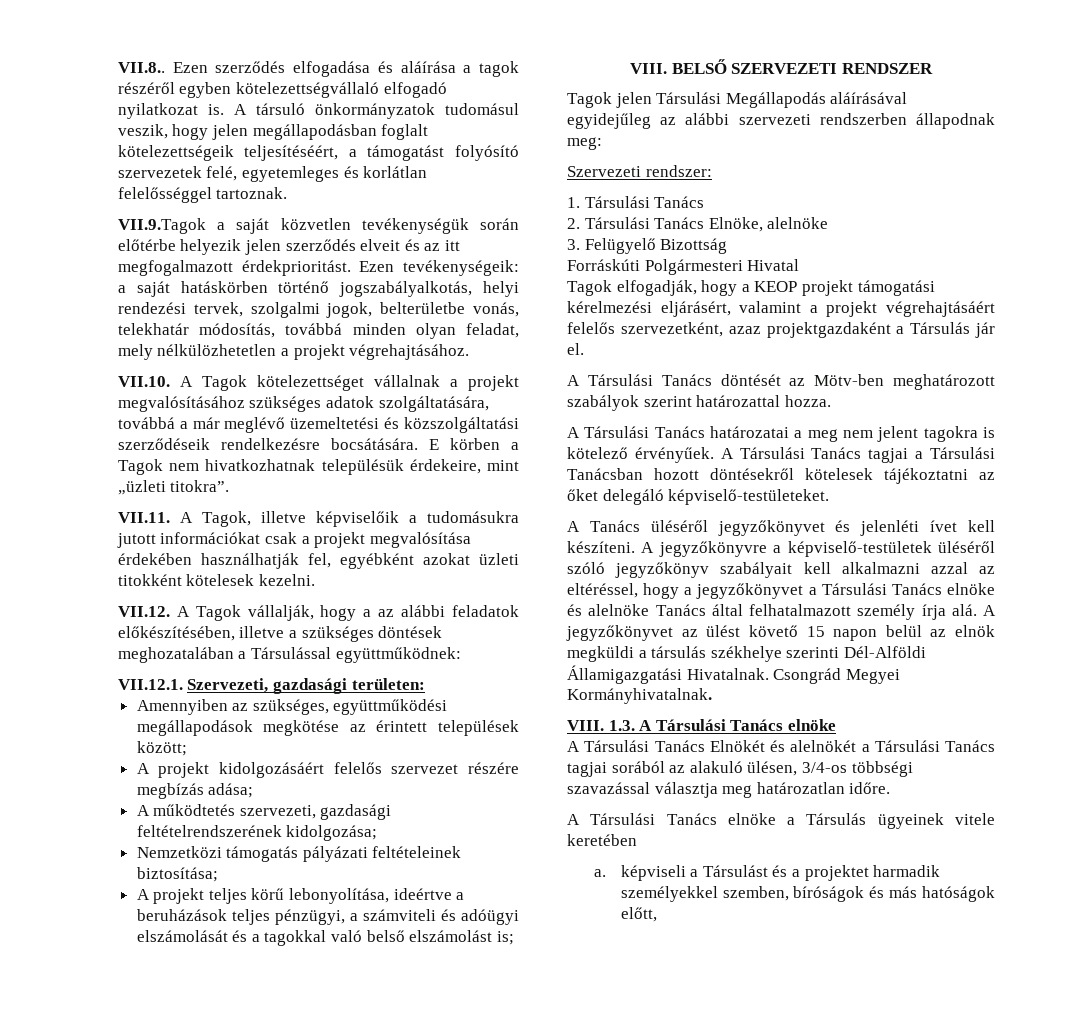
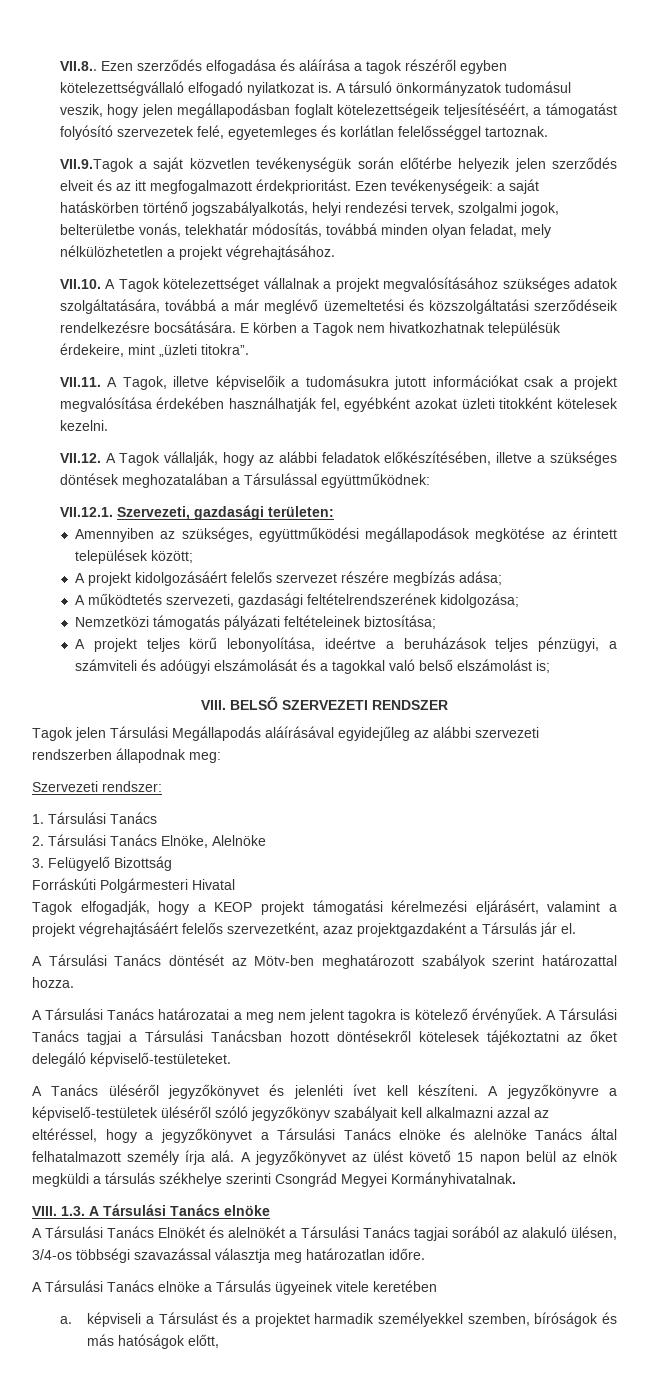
- VII.12. A Tagok vállalják, hogy a az alábbi feladatok előkészítésében, illetve a szükséges döntések meghozatalában a Társulással együttműködnek:
+ VII.12. A Tagok vállalják, hogy az alábbi feladatok előkészítésében, illetve a szükséges döntések meghozatalában a Társulással együttműködnek:
- 2. Társulási Tanács Elnöke, alelnöke
+ 2. Társulási Tanács Elnöke, Alelnöke
- A jegyzőkönyvet az ülést követő 15 napon belül az elnök megküldi a társulás székhelye szerinti Dél-Alföldi Államigazgatási Hivatalnak. Csongrád Megyei Kormányhivatalnak.
+ A jegyzőkönyvet az ülést követő 15 napon belül az elnök megküldi a társulás székhelye szerinti Csongrád Megyei Kormányhivatalnak.

